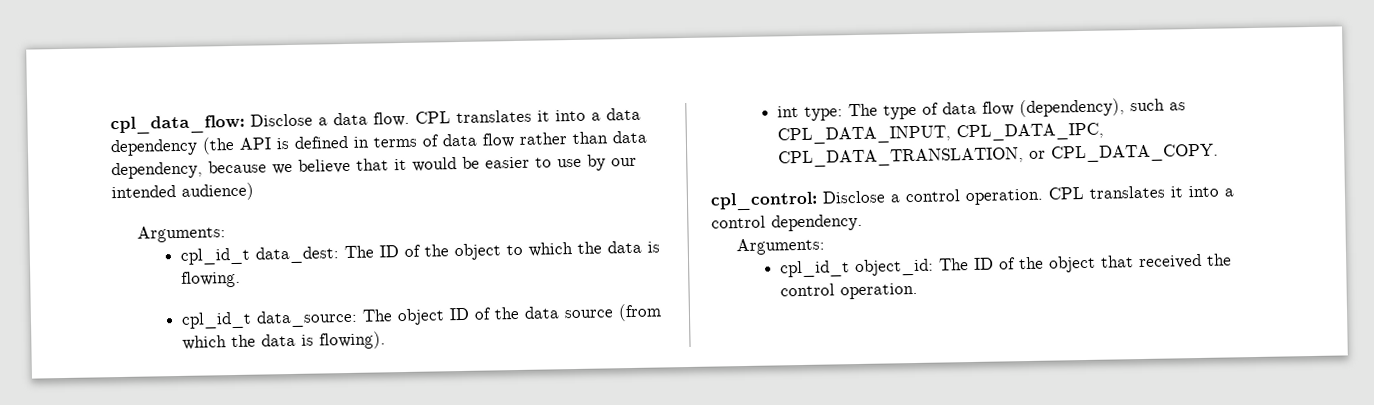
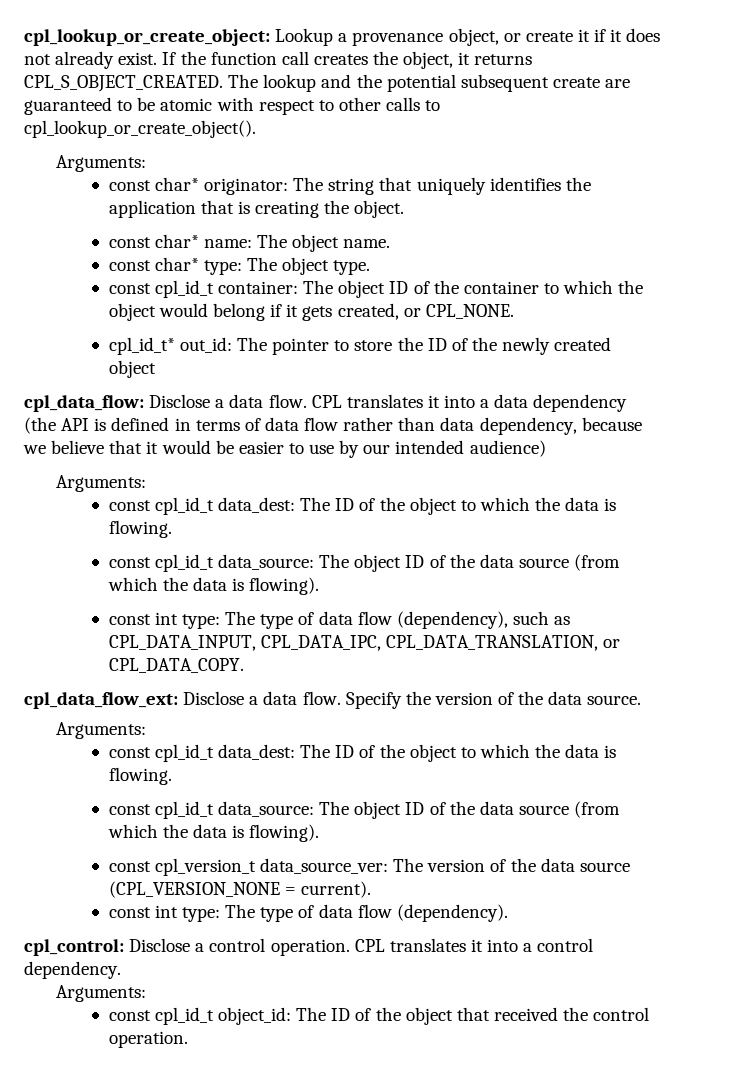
+ cpl_lookup_or_create_object: Lookup a provenance object, or create it if it does not already exist. If the function call creates the object, it returns CPL_S_OBJECT_CREATED. The lookup and the potential subsequent create are guaranteed to be atomic with respect to other calls to cpl_lookup_or_create_object().
+ Arguments:
+ const char* originator: The string that uniquely identifies the application that is creating the object.
+ const char* name: The object name.
+ const char* type: The object type.
+ const cpl_id_t container: The object ID of the container to which the object would belong if it gets created, or CPL_NONE.
+ cpl_id_t* out_id: The pointer to store the ID of the newly created object
  CPL translates it into a data dependency (the API is defined in terms of data flow rather than data dependency, because we believe that it would be easier to use by our intended audience)
  Arguments:
- cpl_id_t data_dest: The ID of the object to which the data is flowing.
- cpl_id_t data_source: The object ID of the data source (from which the data is flowing).
+ const cpl_id_t data_dest: The ID of the object to which the data is flowing.
+ const cpl_id_t data_source: The object ID of the data source (from which the data is flowing).
- int type: The type of data flow (dependency), such as CPL_DATA_INPUT, CPL_DATA_IPC, CPL_DATA_TRANSLATION, or CPL_DATA_COPY.
+ const int type: The type of data flow (dependency), such as CPL_DATA_INPUT, CPL_DATA_IPC, CPL_DATA_TRANSLATION, or CPL_DATA_COPY.
+ cpl_data_flow_ext: Disclose a data flow. Specify the version of the data source.
+ Arguments:
+ const cpl_id_t data_dest: The ID of the object to which the data is flowing.
+ const cpl_id_t data_source: The object ID of the data source (from which the data is flowing).
+ const cpl_version_t data_source_ver: The version of the data source (CPL_VERSION_NONE = current).
+ const int type: The type of data flow (dependency).
- cpl_id_t object_id: The ID of the object that received the control operation.
+ const cpl_id_t object_id: The ID of the object that received the control operation.

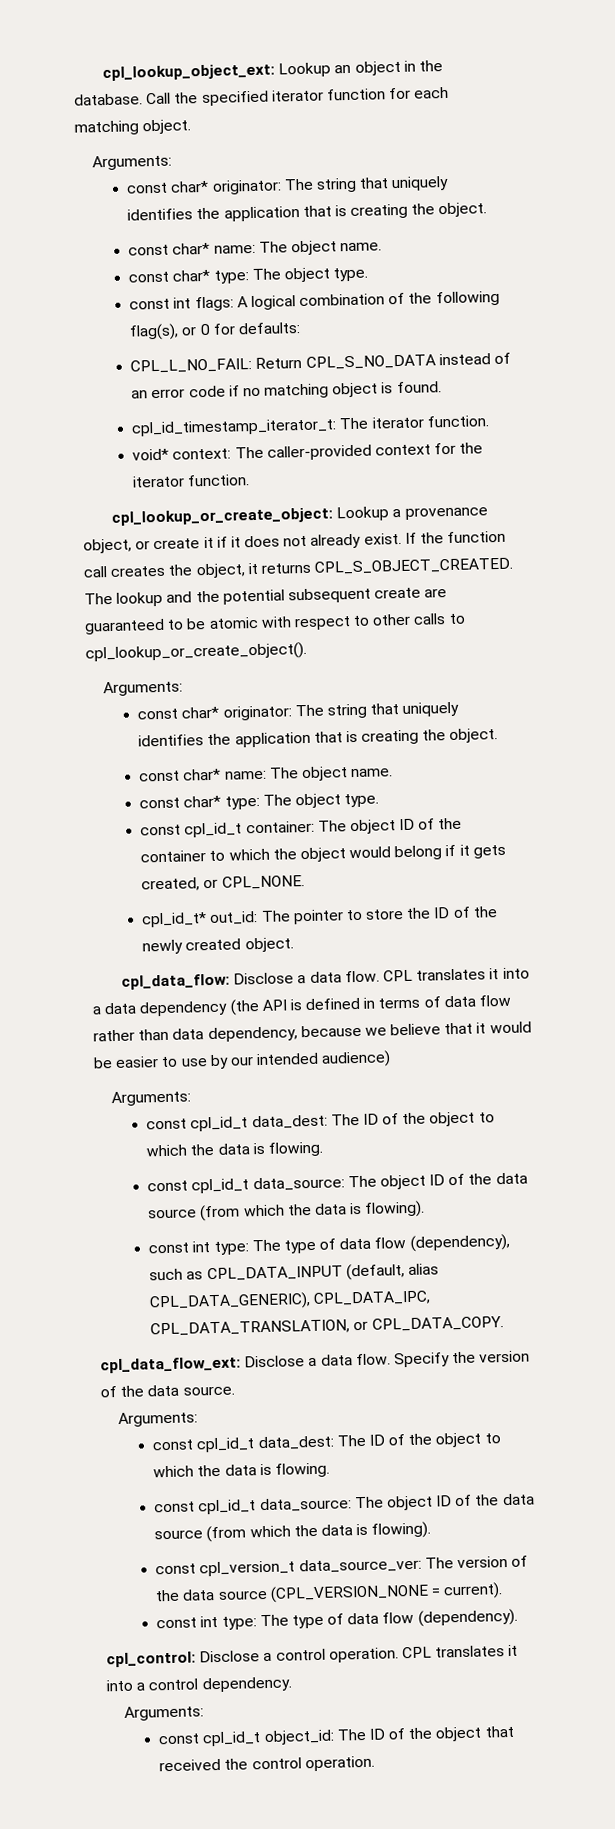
+ cpl_lookup_object_ext: Lookup an object in the database. Call the specified iterator function for each matching object.
+ Arguments:
+ const char* originator: The string that uniquely identifies the application that is creating the object.
+ const char* name: The object name.
+ const char* type: The object type.
+ const int flags: A logical combination of the following flag(s), or 0 for defaults:
+ CPL_L_NO_FAIL: Return CPL_S_NO_DATA instead of an error code if no matching object is found.
+ cpl_id_timestamp_iterator_t: The iterator function.
+ void* context: The caller-provided context for the iterator function.
- cpl_id_t* out_id: The pointer to store the ID of the newly created object
+ cpl_id_t* out_id: The pointer to store the ID of the newly created object.
- const int type: The type of data flow (dependency), such as CPL_DATA_INPUT, CPL_DATA_IPC, CPL_DATA_TRANSLATION, or CPL_DATA_COPY.
+ const int type: The type of data flow (dependency), such as CPL_DATA_INPUT (default, alias CPL_DATA_GENERIC), CPL_DATA_IPC, CPL_DATA_TRANSLATION, or CPL_DATA_COPY.

